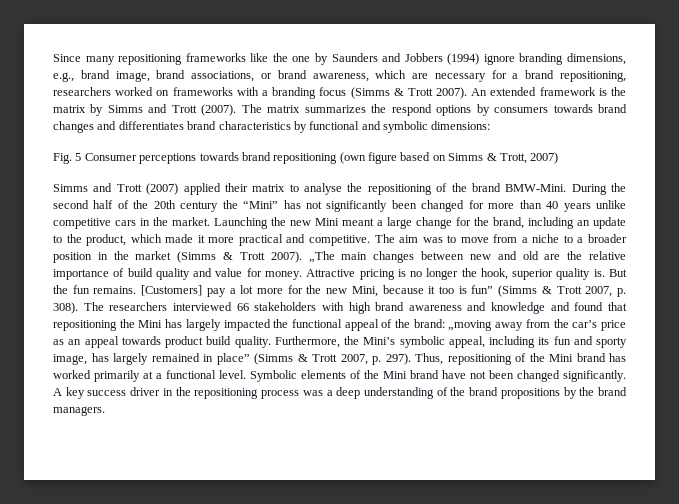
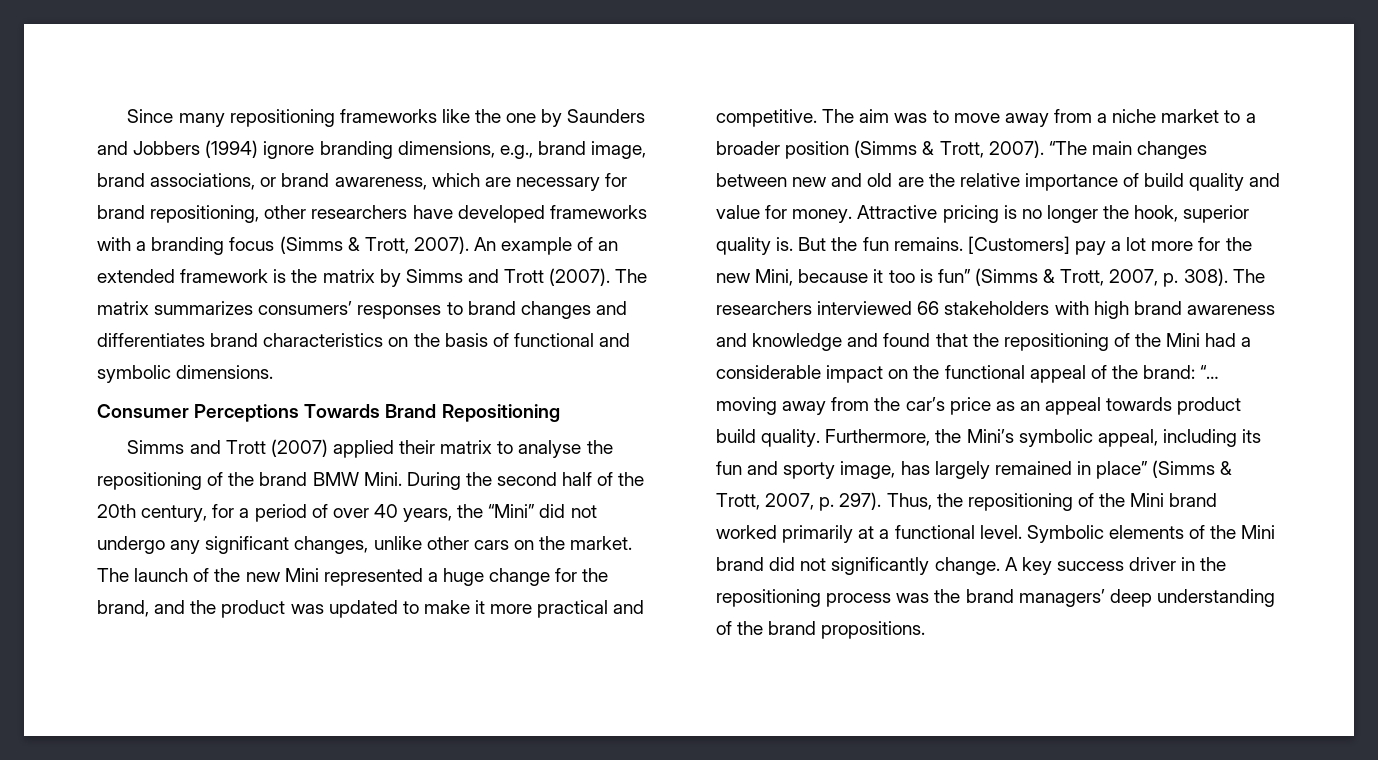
- Since many repositioning frameworks like the one by Saunders and Jobbers (1994) ignore branding dimensions, e.g., brand image, brand associations, or brand awareness, which are necessary for a brand repositioning, researchers worked on frameworks with a branding focus (Simms & Trott 2007).
+ Since many repositioning frameworks like the one by Saunders and Jobbers (1994) ignore branding dimensions, e.g., brand image, brand associations, or brand awareness, which are necessary for brand repositioning, other researchers have developed frameworks with a branding focus (Simms & Trott, 2007).
- An extended framework is the matrix by Simms and Trott (2007).
+ An example of an extended framework is the matrix by Simms and Trott (2007).
- The matrix summarizes the respond options by consumers towards brand changes and differentiates brand characteristics by functional and symbolic dimensions:
- Fig. 5 Consumer perceptions towards brand repositioning (own figure based on Simms & Trott, 2007)
+ The matrix summarizes consumers’ responses to brand changes and differentiates brand characteristics on the basis of functional and symbolic dimensions.
+ Consumer Perceptions Towards Brand Repositioning
- Simms and Trott (2007) applied their matrix to analyse the repositioning of the brand BMW-Mini.
+ Simms and Trott (2007) applied their matrix to analyse the repositioning of the brand BMW Mini.
- During the second half of the 20th century the “Mini” has not significantly been changed for more than 40 years unlike competitive cars in the market. Launching the new Mini meant a large change for the brand, including an update to the product, which made it more practical and competitive.
+ During the second half of the 20th century, for a period of over 40 years, the “Mini” did not undergo any significant changes, unlike other cars on the market. The launch of the new Mini represented a huge change for the brand, and the product was updated to make it more practical and competitive.
- The aim was to move from a niche to a broader position in the market (Simms & Trott 2007). „The main changes between new and old are the relative importance of build quality and value for money.
+ The aim was to move away from a niche market to a broader position (Simms & Trott, 2007). “The main changes between new and old are the relative importance of build quality and value for money.
- [Customers] pay a lot more for the new Mini, because it too is fun” (Simms & Trott 2007, p. 308).
+ [Customers] pay a lot more for the new Mini, because it too is fun” (Simms & Trott, 2007, p. 308).
- The researchers interviewed 66 stakeholders with high brand awareness and knowledge and found that repositioning the Mini has largely impacted the functional appeal of the brand: „moving away from the car’s price as an appeal towards product build quality.
+ The researchers interviewed 66 stakeholders with high brand awareness and knowledge and found that the repositioning of the Mini had a considerable impact on the functional appeal of the brand: “… moving away from the car’s price as an appeal towards product build quality.
- Furthermore, the Mini’s symbolic appeal, including its fun and sporty image, has largely remained in place” (Simms & Trott 2007, p. 297).
+ Furthermore, the Mini’s symbolic appeal, including its fun and sporty image, has largely remained in place” (Simms & Trott, 2007, p. 297).
- Thus, repositioning of the Mini brand has worked primarily at a functional level.
+ Thus, the repositioning of the Mini brand worked primarily at a functional level.
- Symbolic elements of the Mini brand have not been changed significantly.
+ Symbolic elements of the Mini brand did not significantly change.
- A key success driver in the repositioning process was a deep understanding of the brand propositions by the brand managers.
+ A key success driver in the repositioning process was the brand managers’ deep understanding of the brand propositions.

